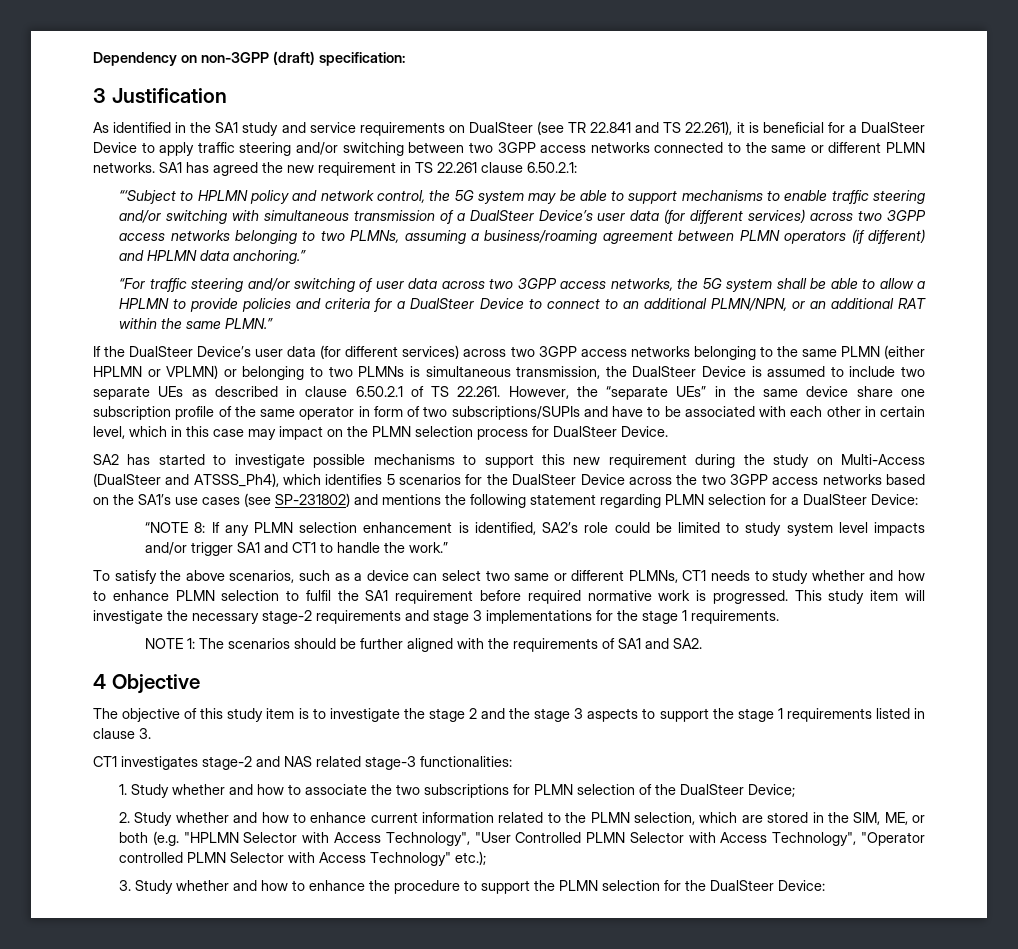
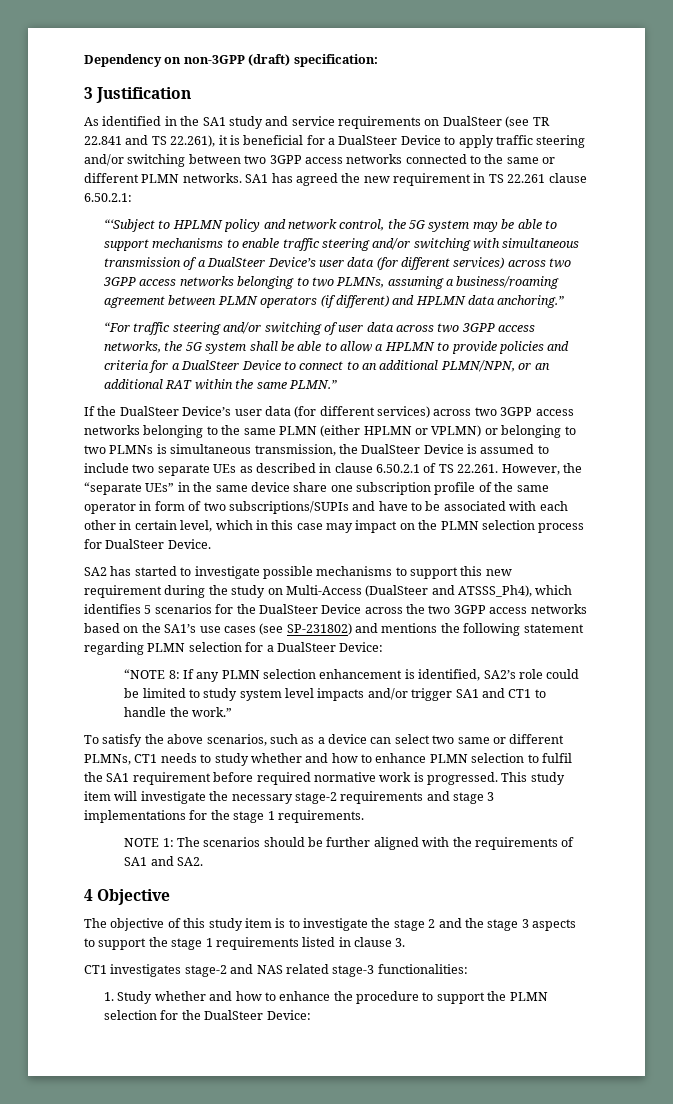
- 1. Study whether and how to associate the two subscriptions for PLMN selection of the DualSteer Device;
- 2. Study whether and how to enhance current information related to the PLMN selection, which are stored in the SIM, ME, or both (e.g. "HPLMN Selector with Access Technology", "User Controlled PLMN Selector with Access Technology", "Operator controlled PLMN Selector with Access Technology" etc.);
- 3. Study whether and how to enhance the procedure to support the PLMN selection for the DualSteer Device:
+ 1. Study whether and how to enhance the procedure to support the PLMN selection for the DualSteer Device:

